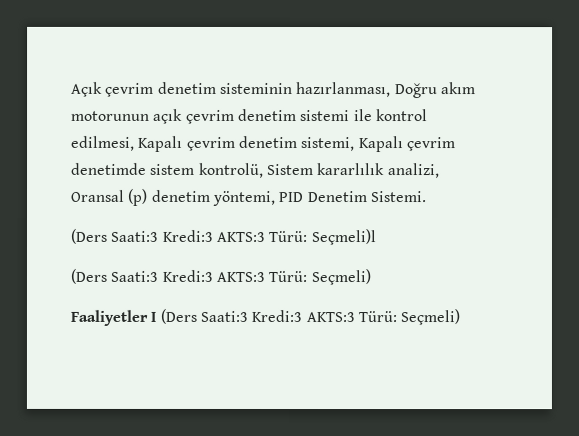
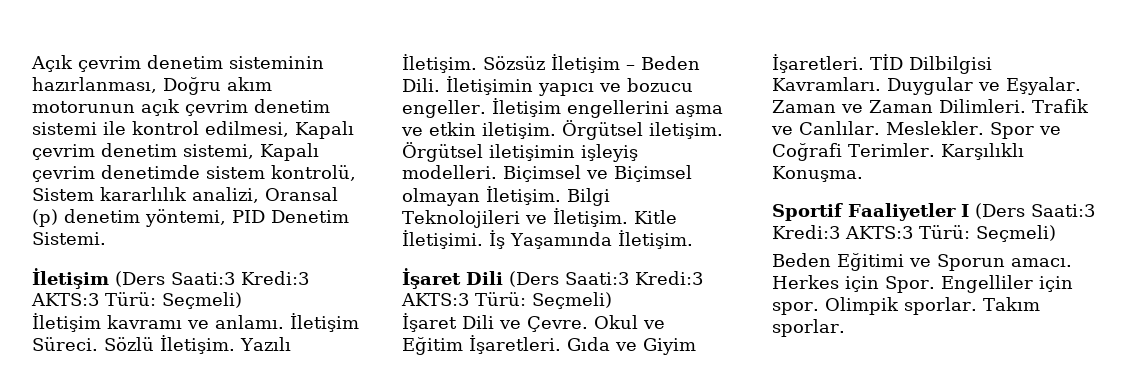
- (Ders Saati:3 Kredi:3 AKTS:3 Türü: Seçmeli)l
- (Ders Saati:3 Kredi:3 AKTS:3 Türü: Seçmeli)
- Faaliyetler I (Ders Saati:3 Kredi:3 AKTS:3 Türü: Seçmeli)
+ İletişim (Ders Saati:3 Kredi:3 AKTS:3 Türü: Seçmeli)
+ İletişim kavramı ve anlamı. İletişim Süreci. Sözlü İletişim. Yazılı İletişim. Sözsüz İletişim – Beden Dili. İletişimin yapıcı ve bozucu engeller. İletişim engellerini aşma ve etkin iletişim. Örgütsel iletişim. Örgütsel iletişimin işleyiş modelleri. Biçimsel ve Biçimsel olmayan İletişim. Bilgi Teknolojileri ve İletişim. Kitle İletişimi. İş Yaşamında İletişim.
+ İşaret Dili (Ders Saati:3 Kredi:3 AKTS:3 Türü: Seçmeli)
+ İşaret Dili ve Çevre. Okul ve Eğitim İşaretleri. Gıda ve Giyim İşaretleri. TİD Dilbilgisi Kavramları. Duygular ve Eşyalar. Zaman ve Zaman Dilimleri. Trafik ve Canlılar. Meslekler. Spor ve Coğrafi Terimler. Karşılıklı Konuşma.
+ Sportif Faaliyetler I (Ders Saati:3 Kredi:3 AKTS:3 Türü: Seçmeli)
+ Beden Eğitimi ve Sporun amacı. Herkes için Spor. Engelliler için spor. Olimpik sporlar. Takım sporlar.

